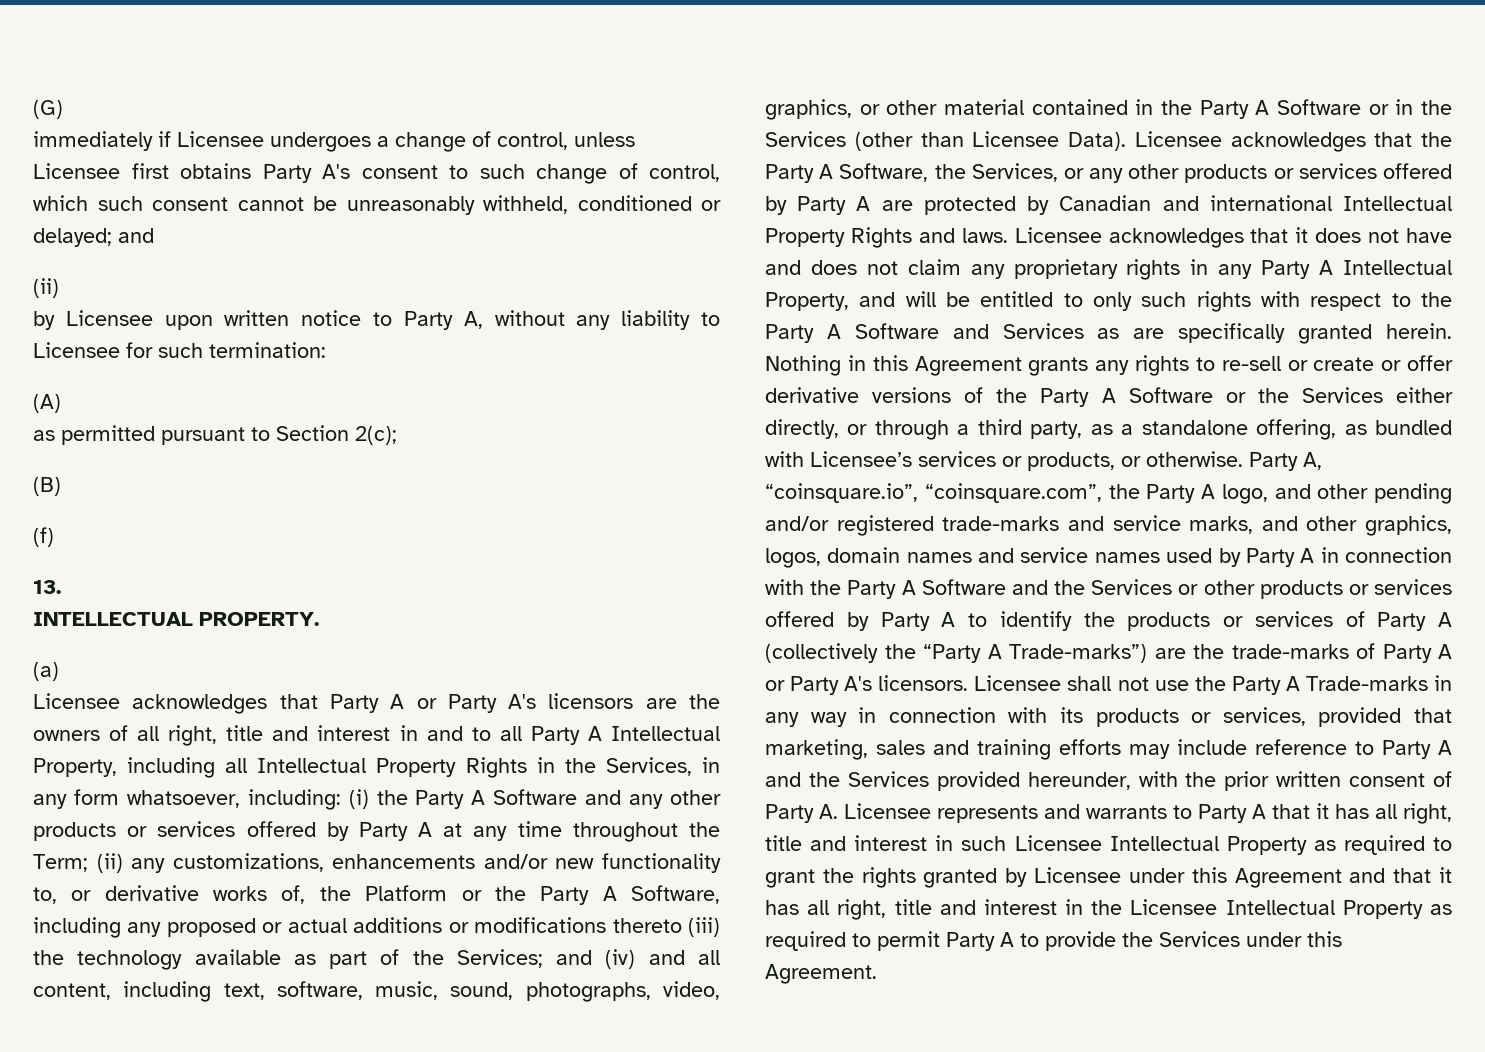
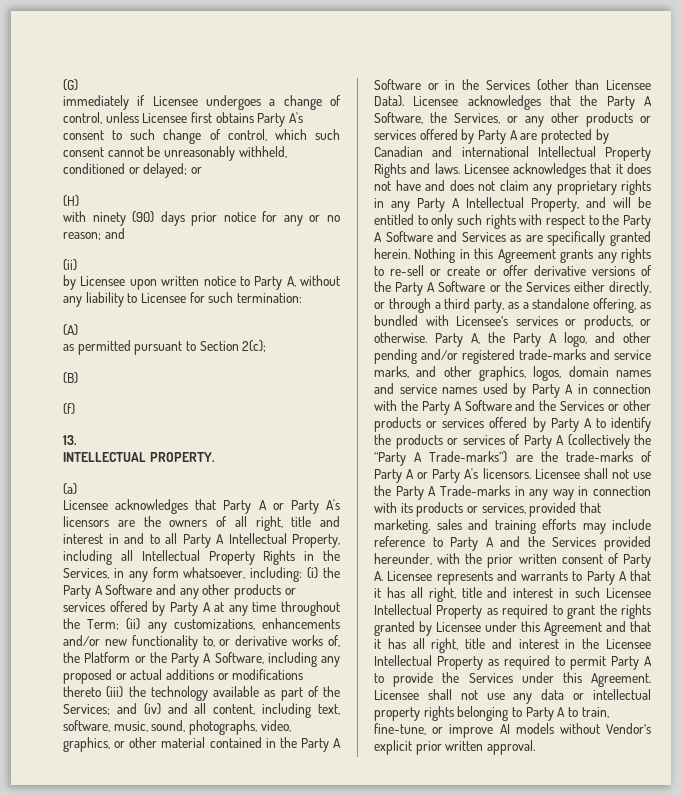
- immediately if Licensee undergoes a change of control, unless Licensee first obtains Party A's consent to such change of control, which such consent cannot be unreasonably withheld, conditioned or delayed; and
+ immediately if Licensee undergoes a change of control, unless Licensee first obtains Party A's consent to such change of control, which such consent cannot be unreasonably withheld, conditioned or delayed; or
+ (H)
+ with ninety (90) days prior notice for any or no reason; and
- Party A, “coinsquare.io”, “coinsquare.com”, the Party A logo, and other pending and/or registered trade-marks and service marks, and other graphics, logos, domain names and service names used by Party A in connection with the Party A Software and the Services or other products or services offered by Party A to identify the products or services of Party A (collectively the “Party A Trade-marks”) are the trade-marks of Party A or Party A's licensors.
+ Party A, the Party A logo, and other pending and/or registered trade-marks and service marks, and other graphics, logos, domain names and service names used by Party A in connection with the Party A Software and the Services or other products or services offered by Party A to identify the products or services of Party A (collectively the “Party A Trade-marks”) are the trade-marks of Party A or Party A's licensors.
+ Licensee shall not use any data or intellectual property rights belonging to Party A to train, fine-tune, or improve AI models without Vendor’s explicit prior written approval.

